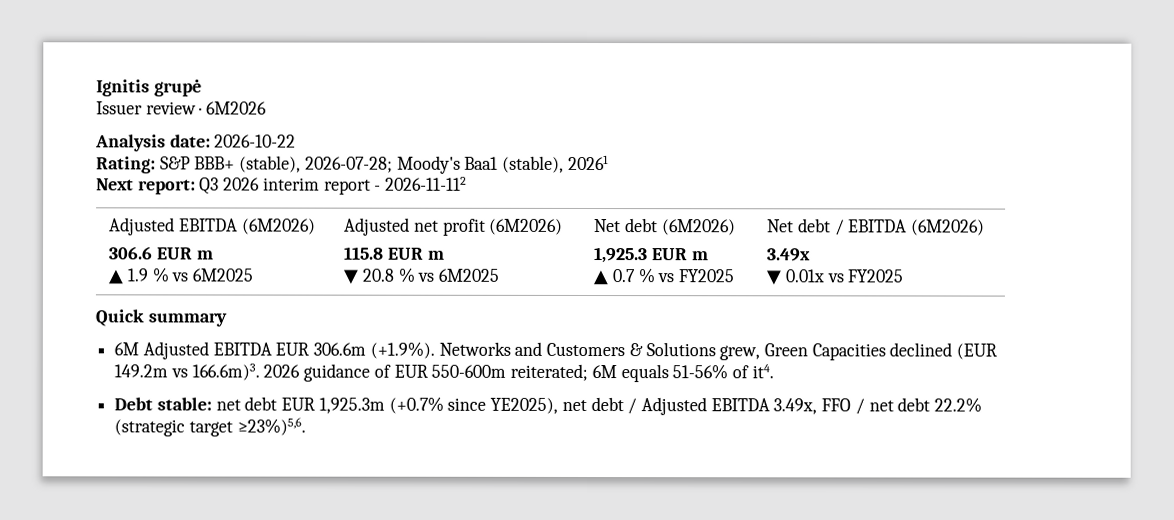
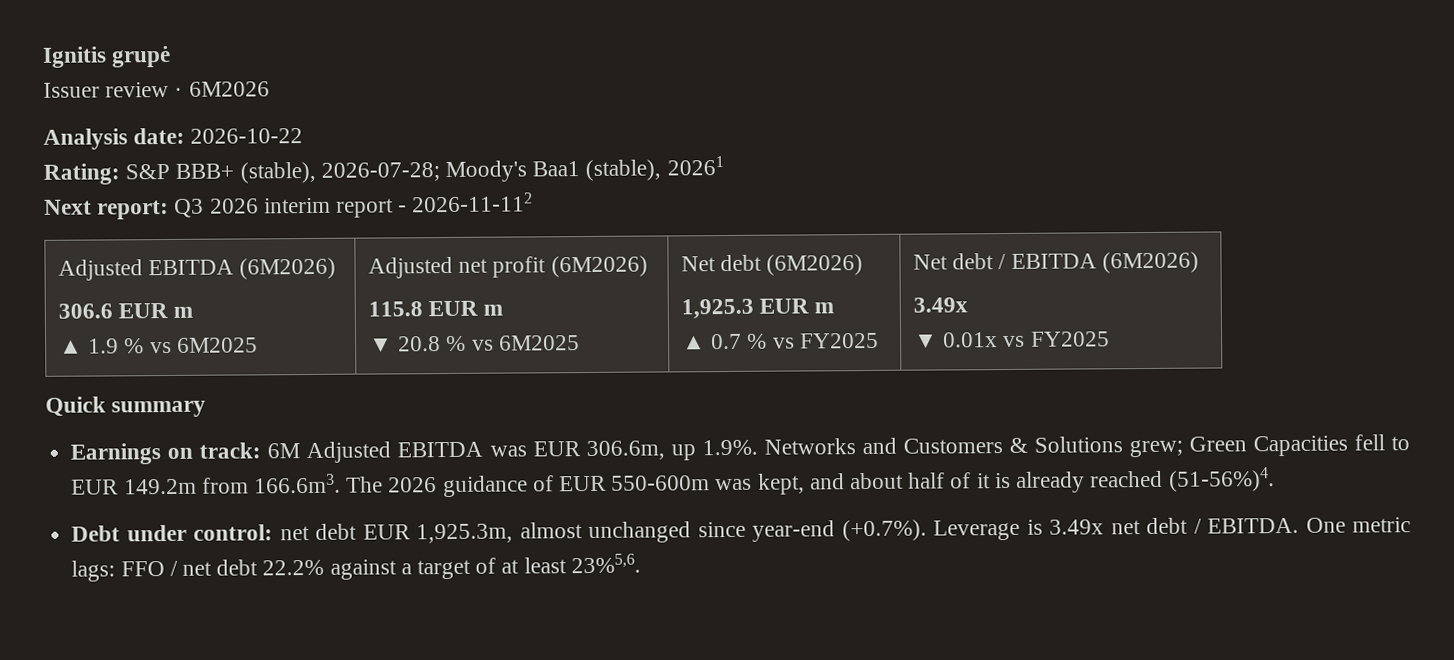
- 6M Adjusted EBITDA EUR 306.6m (+1.9%). Networks and Customers & Solutions grew, Green Capacities declined (EUR 149.2m vs 166.6m)3. 2026 guidance of EUR 550-600m reiterated; 6M equals 51-56% of it4.
+ Earnings on track: 6M Adjusted EBITDA was EUR 306.6m, up 1.9%. Networks and Customers & Solutions grew; Green Capacities fell to EUR 149.2m from 166.6m3. The 2026 guidance of EUR 550-600m was kept, and about half of it is already reached (51-56%)4.
- Debt stable: net debt EUR 1,925.3m (+0.7% since YE2025), net debt / Adjusted EBITDA 3.49x, FFO / net debt 22.2% (strategic target ≥23%)5,6.
+ Debt under control: net debt EUR 1,925.3m, almost unchanged since year-end (+0.7%). Leverage is 3.49x net debt / EBITDA. One metric lags: FFO / net debt 22.2% against a target of at least 23%5,6.

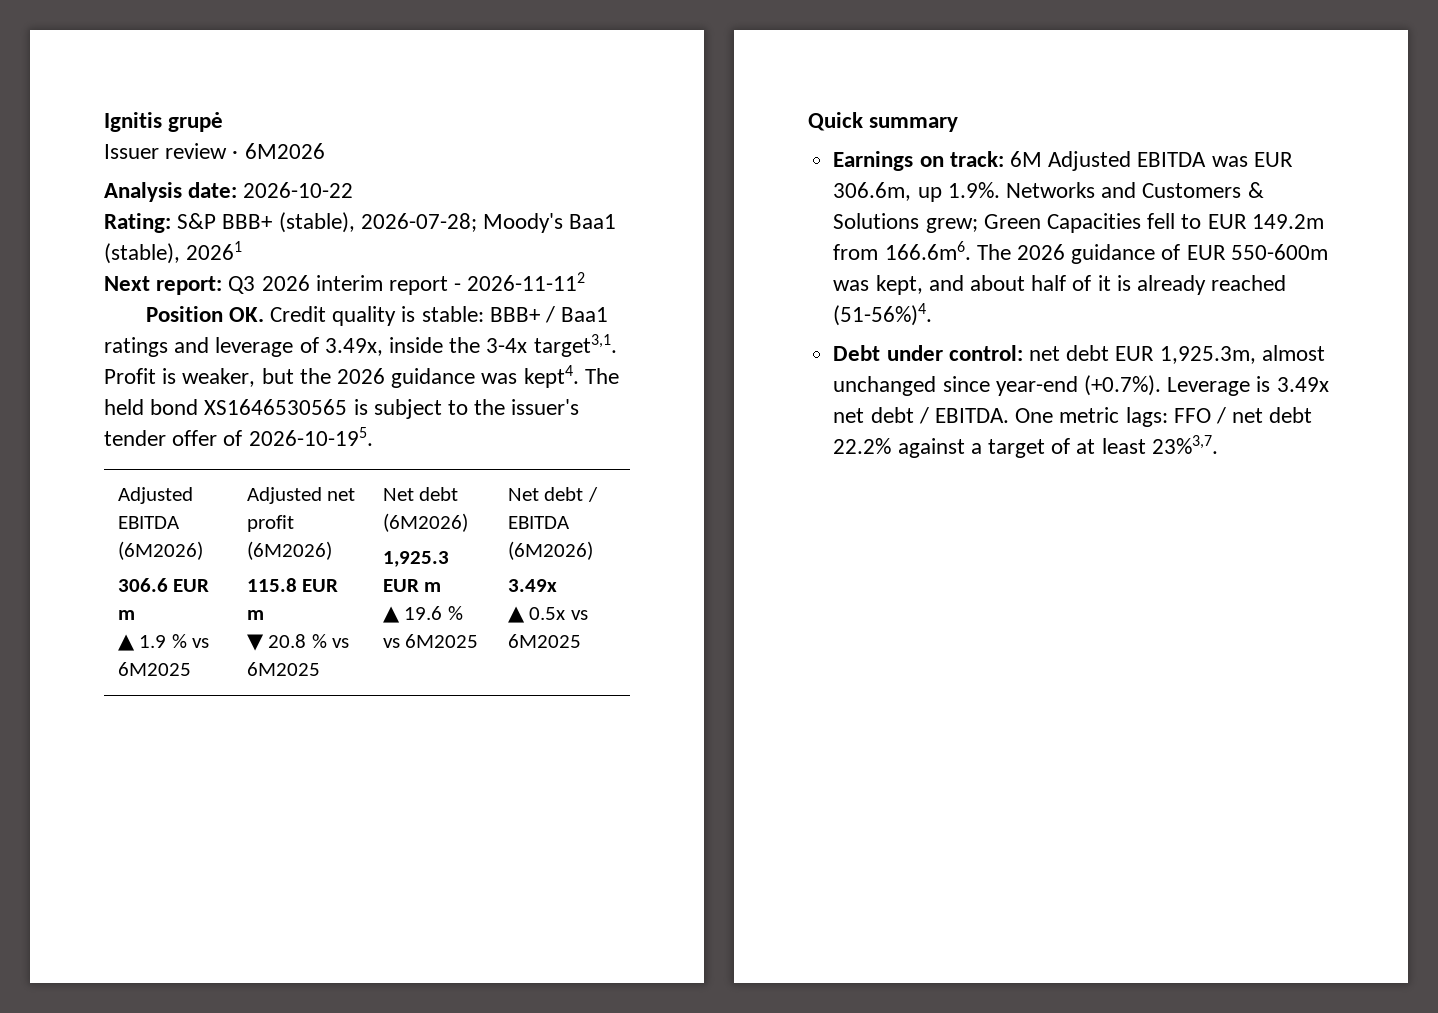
+ Position OK. Credit quality is stable: BBB+ / Baa1 ratings and leverage of 3.49x, inside the 3-4x target3,1. Profit is weaker, but the 2026 guidance was kept4. The held bond XS1646530565 is subject to the issuer's tender offer of 2026-10-195.
- ▲ 0.7 % vs FY2025
+ ▲ 19.6 % vs 6M2025
- ▼ 0.01x vs FY2025
+ ▲ 0.5x vs 6M2025
- Earnings on track: 6M Adjusted EBITDA was EUR 306.6m, up 1.9%. Networks and Customers & Solutions grew; Green Capacities fell to EUR 149.2m from 166.6m3. The 2026 guidance of EUR 550-600m was kept, and about half of it is already reached (51-56%)4.
+ Earnings on track: 6M Adjusted EBITDA was EUR 306.6m, up 1.9%. Networks and Customers & Solutions grew; Green Capacities fell to EUR 149.2m from 166.6m6. The 2026 guidance of EUR 550-600m was kept, and about half of it is already reached (51-56%)4.
- One metric lags: FFO / net debt 22.2% against a target of at least 23%5,6.
+ One metric lags: FFO / net debt 22.2% against a target of at least 23%3,7.

